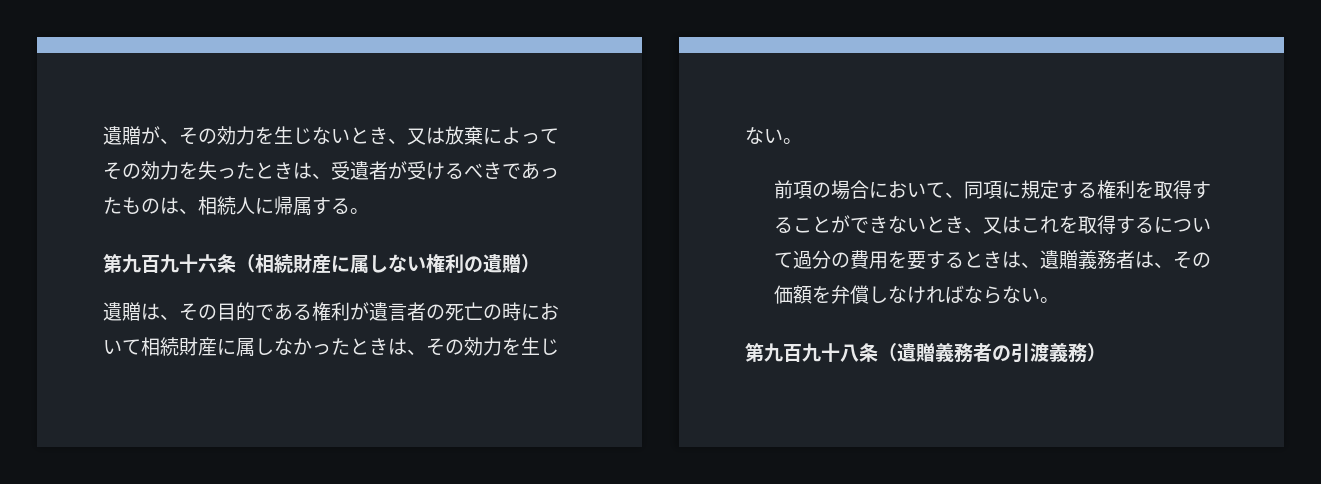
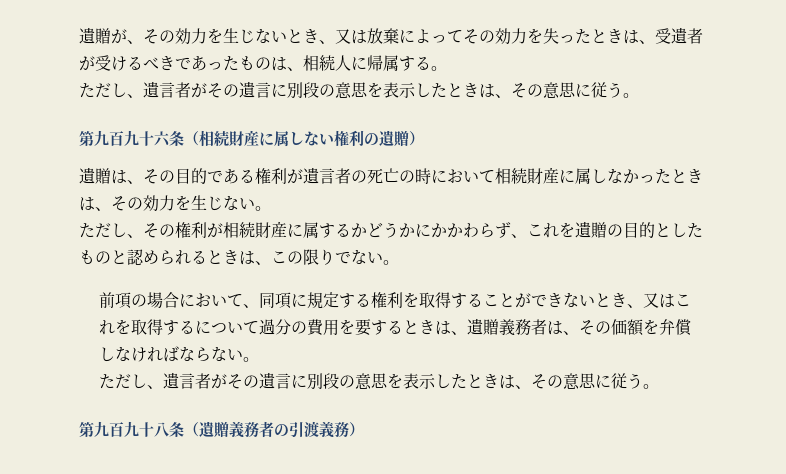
  遺贈が、その効力を生じないとき、又は放棄によってその効力を失ったときは、受遺者が受けるべきであったものは、相続人に帰属する。
+ ただし、遺言者がその遺言に別段の意思を表示したときは、その意思に従う。
+ ただし、その権利が相続財産に属するかどうかにかかわらず、これを遺贈の目的としたものと認められるときは、この限りでない。
  前項の場合において、同項に規定する権利を取得することができないとき、又はこれを取得するについて過分の費用を要するときは、遺贈義務者は、その価額を弁償しなければならない。
+ ただし、遺言者がその遺言に別段の意思を表示したときは、その意思に従う。

